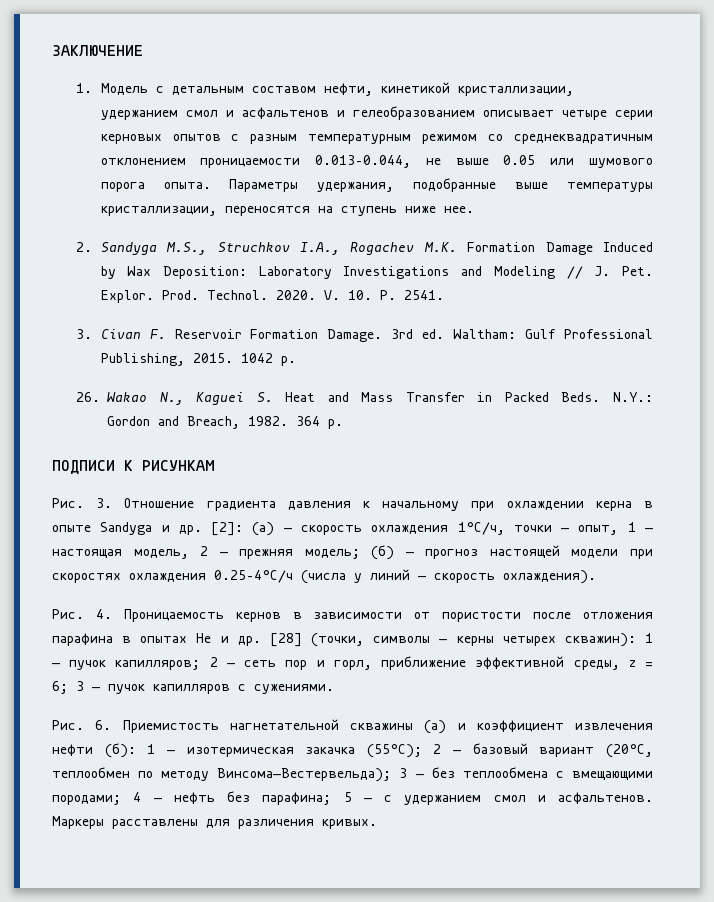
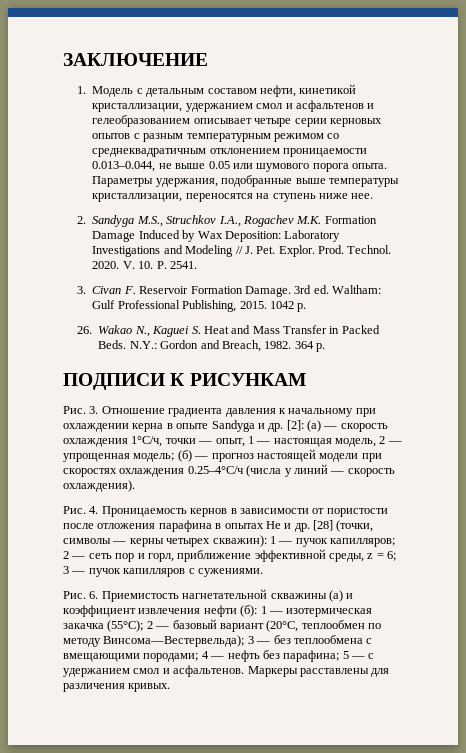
- Рис. 3. Отношение градиента давления к начальному при охлаждении керна в опыте Sandyga и др. [2]: (а) — скорость охлаждения 1°C/ч, точки — опыт, 1 — настоящая модель, 2 — прежняя модель; (б) — прогноз настоящей модели при скоростях охлаждения 0.25–4°C/ч (числа у линий — скорость охлаждения).
+ Рис. 3. Отношение градиента давления к начальному при охлаждении керна в опыте Sandyga и др. [2]: (а) — скорость охлаждения 1°C/ч, точки — опыт, 1 — настоящая модель, 2 — упрощенная модель; (б) — прогноз настоящей модели при скоростях охлаждения 0.25–4°C/ч (числа у линий — скорость охлаждения).

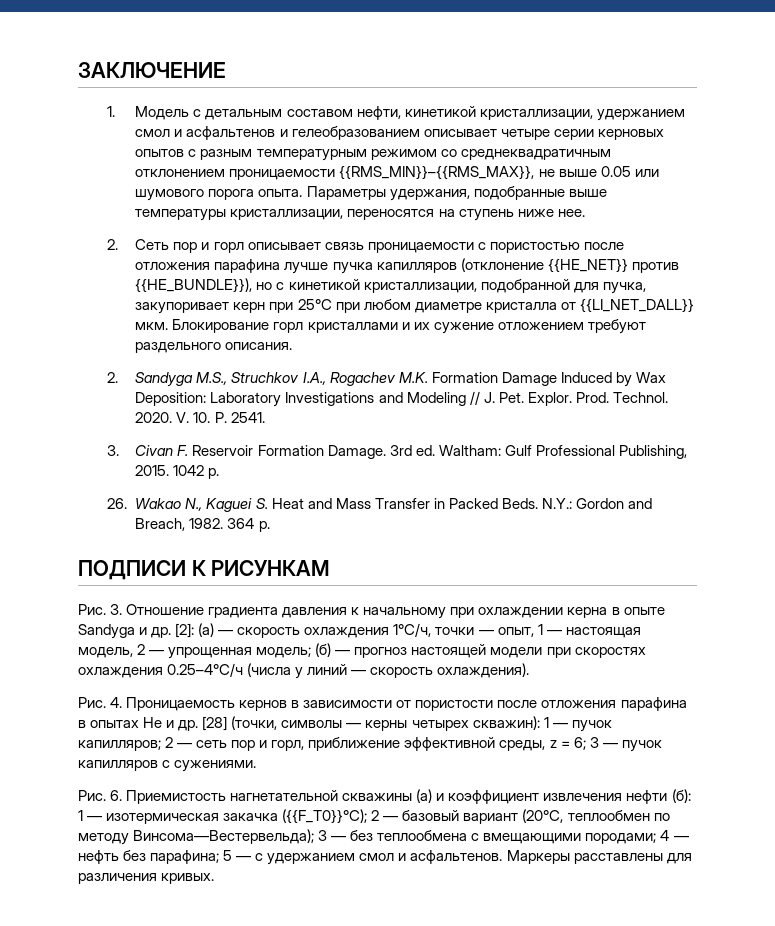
- 1. Модель с детальным составом нефти, кинетикой кристаллизации, удержанием смол и асфальтенов и гелеобразованием описывает четыре серии керновых опытов с разным температурным режимом со среднеквадратичным отклонением проницаемости 0.013–0.044, не выше 0.05 или шумового порога опыта.
+ 1. Модель с детальным составом нефти, кинетикой кристаллизации, удержанием смол и асфальтенов и гелеобразованием описывает четыре серии керновых опытов с разным температурным режимом со среднеквадратичным отклонением проницаемости {{RMS_MIN}}–{{RMS_MAX}}, не выше 0.05 или шумового порога опыта.
+ 2. Сеть пор и горл описывает связь проницаемости с пористостью после отложения парафина лучше пучка капилляров (отклонение {{HE_NET}} против {{HE_BUNDLE}}), но с кинетикой кристаллизации, подобранной для пучка, закупоривает керн при 25°C при любом диаметре кристалла от {{LI_NET_DALL}} мкм. Блокирование горл кристаллами и их сужение отложением требуют раздельного описания.
- Рис. 6. Приемистость нагнетательной скважины (а) и коэффициент извлечения нефти (б): 1 — изотермическая закачка (55°C); 2 — базовый вариант (20°C, теплообмен по методу Винсома—Вестервельда); 3 — без теплообмена с вмещающими породами; 4 — нефть без парафина; 5 — с удержанием смол и асфальтенов.
+ Рис. 6. Приемистость нагнетательной скважины (а) и коэффициент извлечения нефти (б): 1 — изотермическая закачка ({{F_T0}}°C); 2 — базовый вариант (20°C, теплообмен по методу Винсома—Вестервельда); 3 — без теплообмена с вмещающими породами; 4 — нефть без парафина; 5 — с удержанием смол и асфальтенов.

